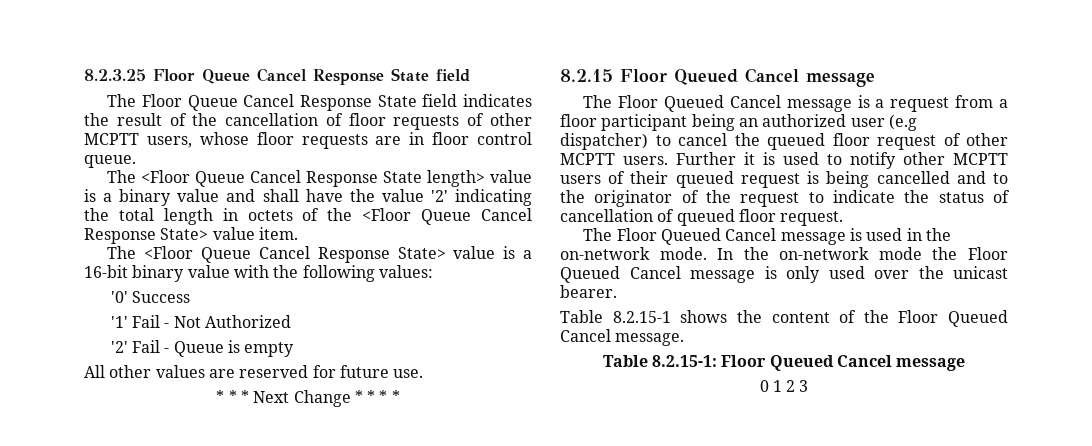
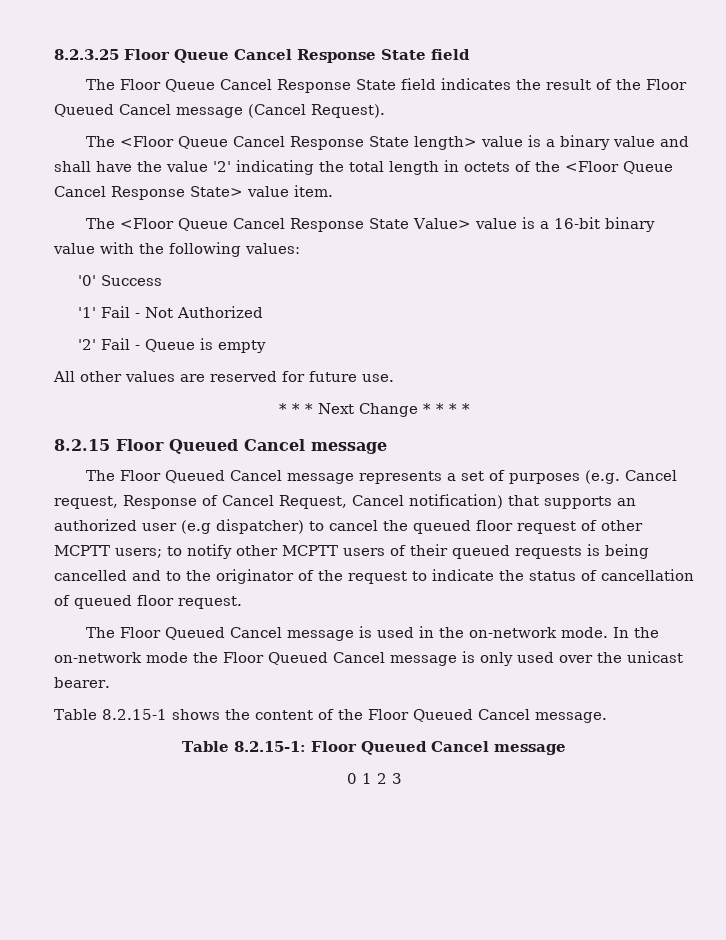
- The Floor Queue Cancel Response State field indicates the result of the cancellation of floor requests of other MCPTT users, whose floor requests are in floor control queue.
+ The Floor Queue Cancel Response State field indicates the result of the Floor Queued Cancel message (Cancel Request).
- The <Floor Queue Cancel Response State> value is a 16-bit binary value with the following values:
+ The <Floor Queue Cancel Response State Value> value is a 16-bit binary value with the following values:
- The Floor Queued Cancel message is a request from a floor participant being an authorized user (e.g dispatcher) to cancel the queued floor request of other MCPTT users. Further it is used to notify other MCPTT users of their queued request is being cancelled and to the originator of the request to indicate the status of cancellation of queued floor request.
+ The Floor Queued Cancel message represents a set of purposes (e.g. Cancel request, Response of Cancel Request, Cancel notification) that supports an authorized user (e.g dispatcher) to cancel the queued floor request of other MCPTT users; to notify other MCPTT users of their queued requests is being cancelled and to the originator of the request to indicate the status of cancellation of queued floor request.

